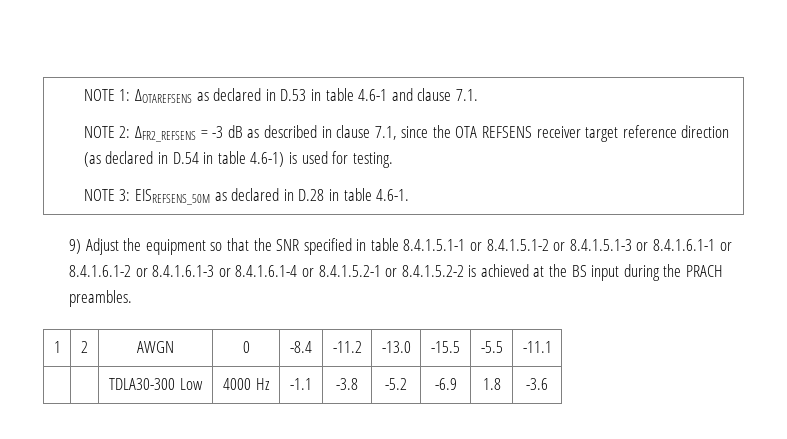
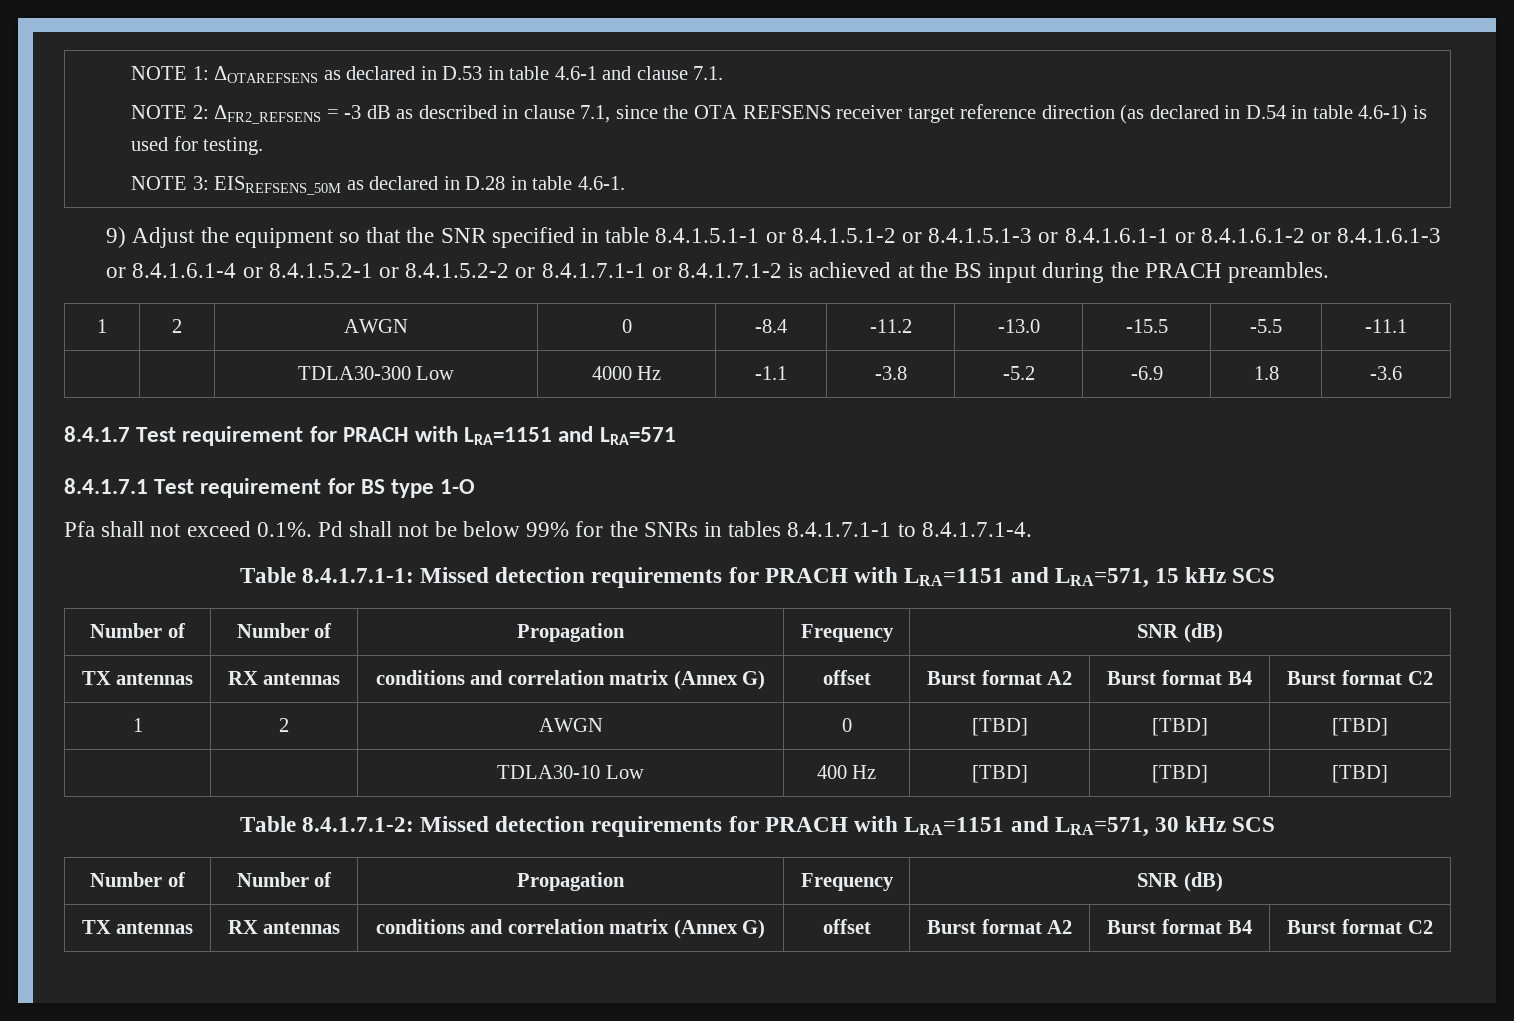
- 9) Adjust the equipment so that the SNR specified in table 8.4.1.5.1-1 or 8.4.1.5.1-2 or 8.4.1.5.1-3 or 8.4.1.6.1-1 or 8.4.1.6.1-2 or 8.4.1.6.1-3 or 8.4.1.6.1-4 or 8.4.1.5.2-1 or 8.4.1.5.2-2 is achieved at the BS input during the PRACH preambles.
+ 9) Adjust the equipment so that the SNR specified in table 8.4.1.5.1-1 or 8.4.1.5.1-2 or 8.4.1.5.1-3 or 8.4.1.6.1-1 or 8.4.1.6.1-2 or 8.4.1.6.1-3 or 8.4.1.6.1-4 or 8.4.1.5.2-1 or 8.4.1.5.2-2 or 8.4.1.7.1-1 or 8.4.1.7.1-2 is achieved at the BS input during the PRACH preambles.
+ 8.4.1.7 Test requirement for PRACH with LRA=1151 and LRA=571
+ 8.4.1.7.1 Test requirement for BS type 1-O
+ Pfa shall not exceed 0.1%. Pd shall not be below 99% for the SNRs in tables 8.4.1.7.1-1 to 8.4.1.7.1-4.
+ Table 8.4.1.7.1-1: Missed detection requirements for PRACH with LRA=1151 and LRA=571, 15 kHz SCS
+ Number of | Number of | Propagation | Frequency | SNR (dB)
+ TX antennas | RX antennas | conditions and correlation matrix (Annex G) | offset | Burst format A2 | Burst format B4 | Burst format C2
+ 1 | 2 | AWGN | 0 | [TBD] | [TBD] | [TBD]
+ | | TDLA30-10 Low | 400 Hz | [TBD] | [TBD] | [TBD]
+ Table 8.4.1.7.1-2: Missed detection requirements for PRACH with LRA=1151 and LRA=571, 30 kHz SCS
+ Number of | Number of | Propagation | Frequency | SNR (dB)
+ TX antennas | RX antennas | conditions and correlation matrix (Annex G) | offset | Burst format A2 | Burst format B4 | Burst format C2

